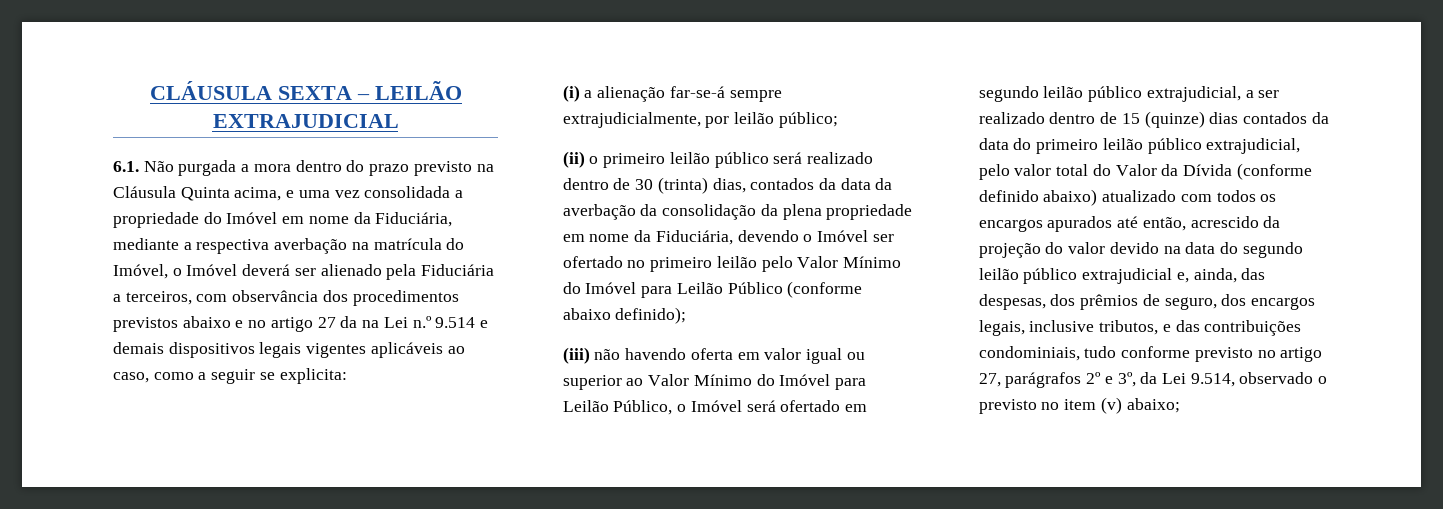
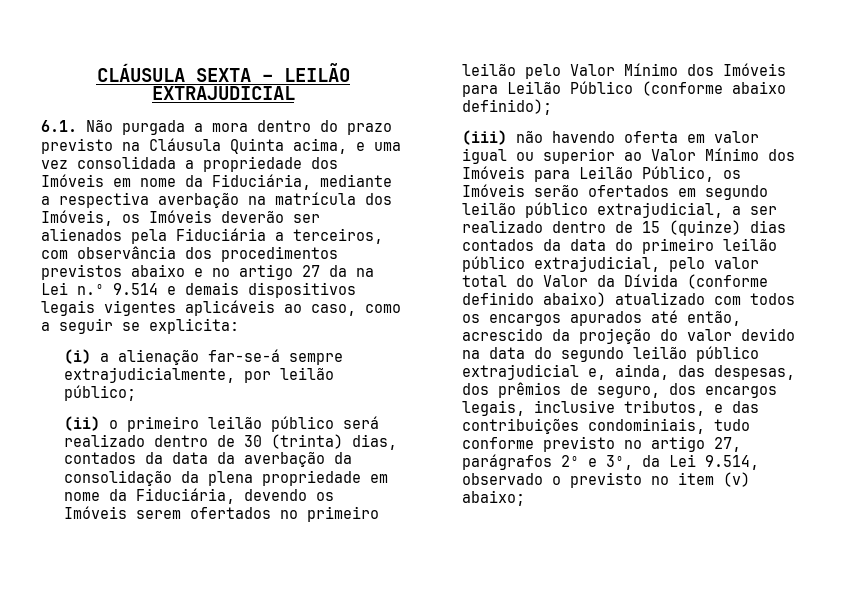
- 6.1. Não purgada a mora dentro do prazo previsto na Cláusula Quinta acima, e uma vez consolidada a propriedade do Imóvel em nome da Fiduciária, mediante a respectiva averbação na matrícula do Imóvel, o Imóvel deverá ser alienado pela Fiduciária a terceiros, com observância dos procedimentos previstos abaixo e no artigo 27 da na Lei n.º 9.514 e demais dispositivos legais vigentes aplicáveis ao caso, como a seguir se explicita:
+ 6.1. Não purgada a mora dentro do prazo previsto na Cláusula Quinta acima, e uma vez consolidada a propriedade dos Imóveis em nome da Fiduciária, mediante a respectiva averbação na matrícula dos Imóveis, os Imóveis deverão ser alienados pela Fiduciária a terceiros, com observância dos procedimentos previstos abaixo e no artigo 27 da na Lei n.º 9.514 e demais dispositivos legais vigentes aplicáveis ao caso, como a seguir se explicita:
- (ii) o primeiro leilão público será realizado dentro de 30 (trinta) dias, contados da data da averbação da consolidação da plena propriedade em nome da Fiduciária, devendo o Imóvel ser ofertado no primeiro leilão pelo Valor Mínimo do Imóvel para Leilão Público (conforme abaixo definido);
+ (ii) o primeiro leilão público será realizado dentro de 30 (trinta) dias, contados da data da averbação da consolidação da plena propriedade em nome da Fiduciária, devendo os Imóveis serem ofertados no primeiro leilão pelo Valor Mínimo dos Imóveis para Leilão Público (conforme abaixo definido);
- (iii) não havendo oferta em valor igual ou superior ao Valor Mínimo do Imóvel para Leilão Público, o Imóvel será ofertado em segundo leilão público extrajudicial, a ser realizado dentro de 15 (quinze) dias contados da data do primeiro leilão público extrajudicial, pelo valor total do Valor da Dívida (conforme definido abaixo) atualizado com todos os encargos apurados até então, acrescido da projeção do valor devido na data do segundo leilão público extrajudicial e, ainda, das despesas, dos prêmios de seguro, dos encargos legais, inclusive tributos, e das contribuições condominiais, tudo conforme previsto no artigo 27, parágrafos 2º e 3º, da Lei 9.514, observado o previsto no item (v) abaixo;
+ (iii) não havendo oferta em valor igual ou superior ao Valor Mínimo dos Imóveis para Leilão Público, os Imóveis serão ofertados em segundo leilão público extrajudicial, a ser realizado dentro de 15 (quinze) dias contados da data do primeiro leilão público extrajudicial, pelo valor total do Valor da Dívida (conforme definido abaixo) atualizado com todos os encargos apurados até então, acrescido da projeção do valor devido na data do segundo leilão público extrajudicial e, ainda, das despesas, dos prêmios de seguro, dos encargos legais, inclusive tributos, e das contribuições condominiais, tudo conforme previsto no artigo 27, parágrafos 2º e 3º, da Lei 9.514, observado o previsto no item (v) abaixo;

